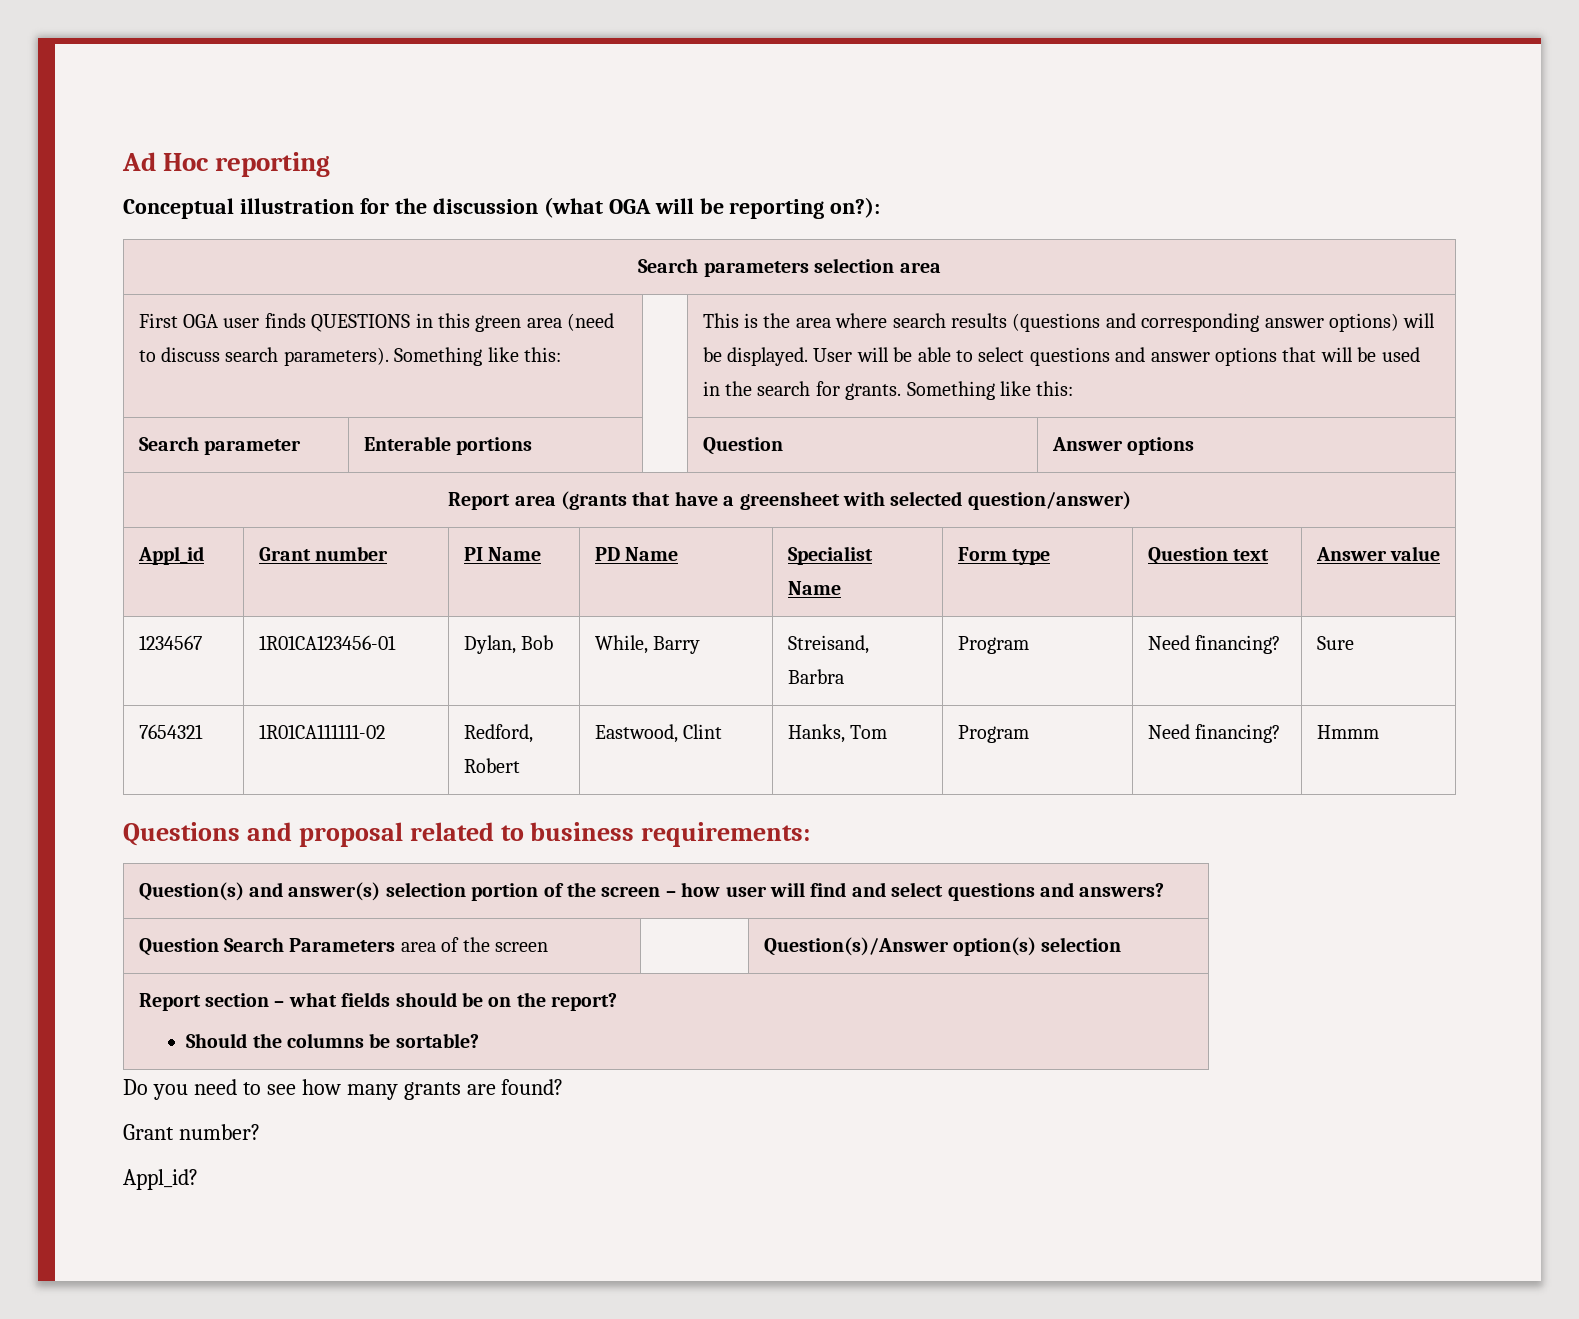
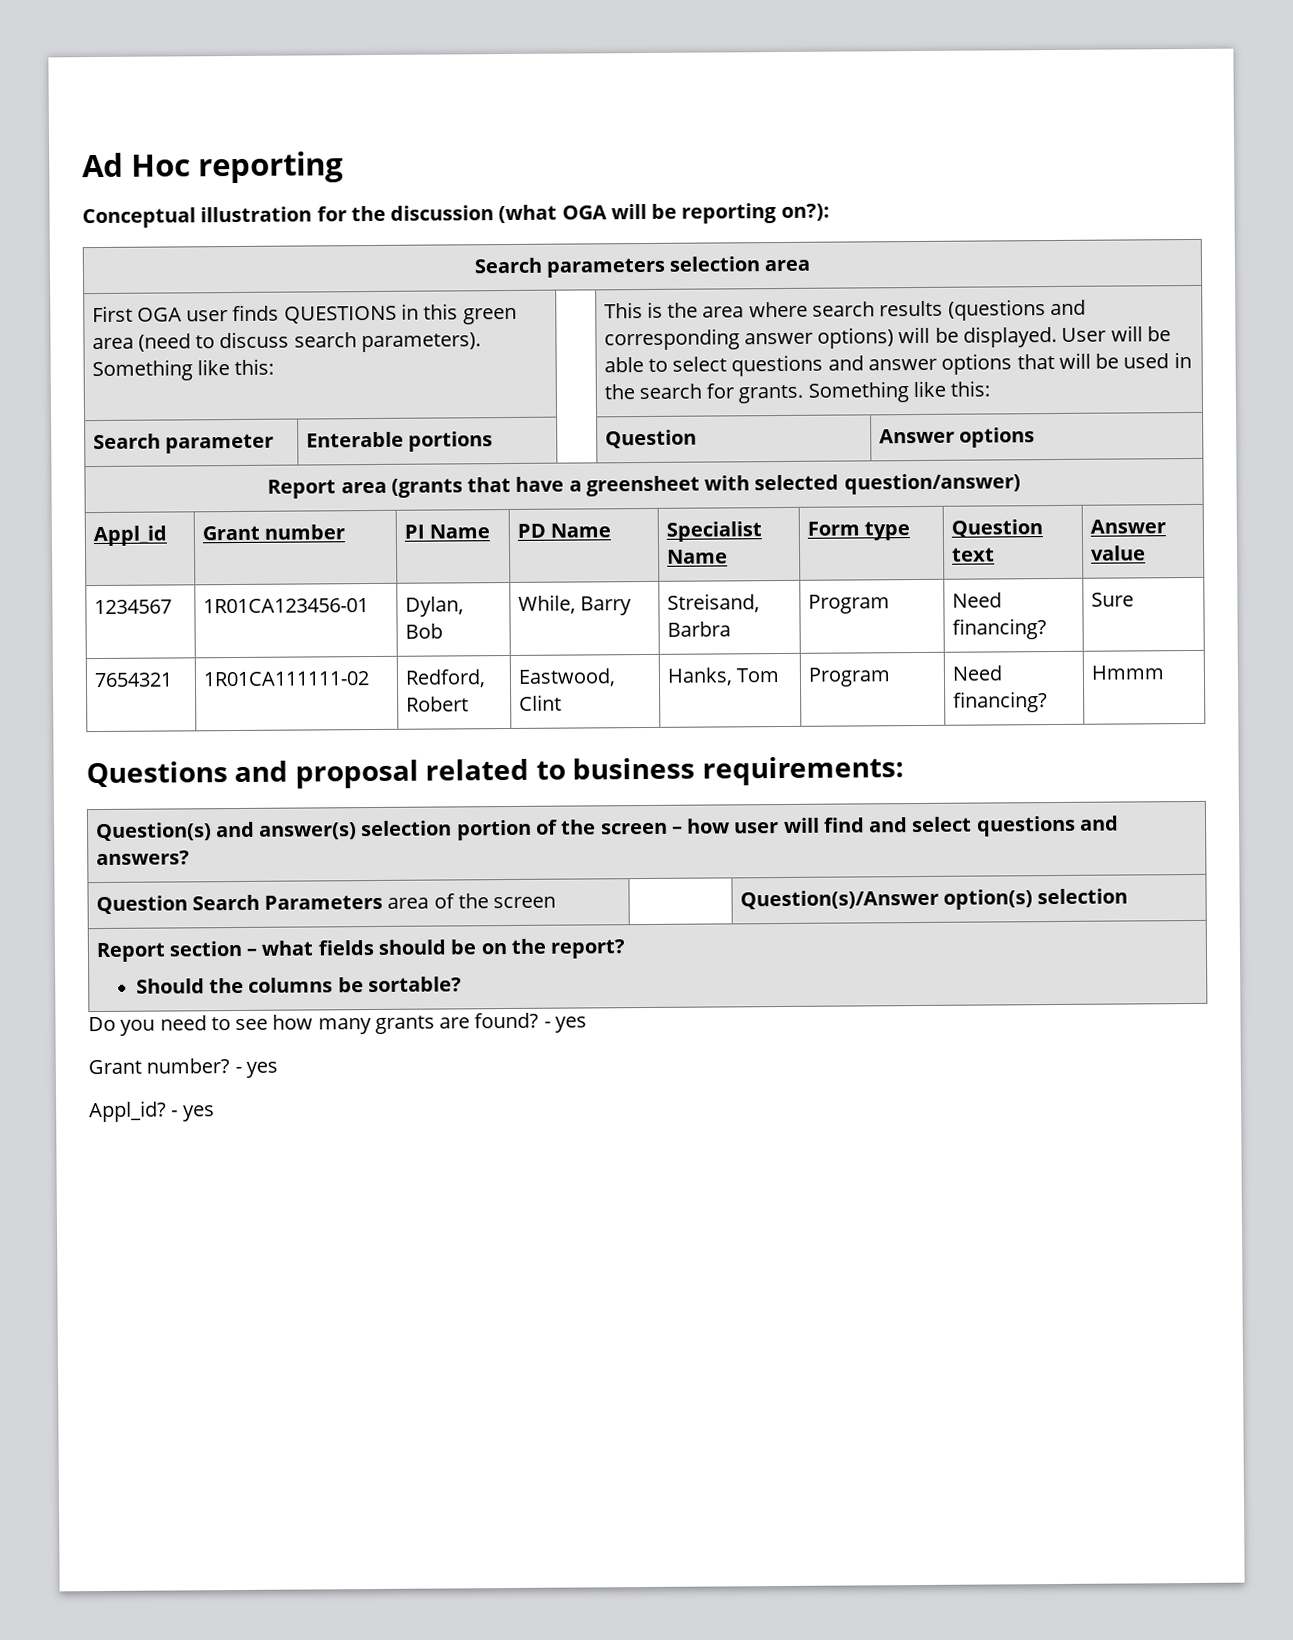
- Do you need to see how many grants are found?
+ Do you need to see how many grants are found? - yes
- Grant number?
+ Grant number? - yes
- Appl_id?
+ Appl_id? - yes

